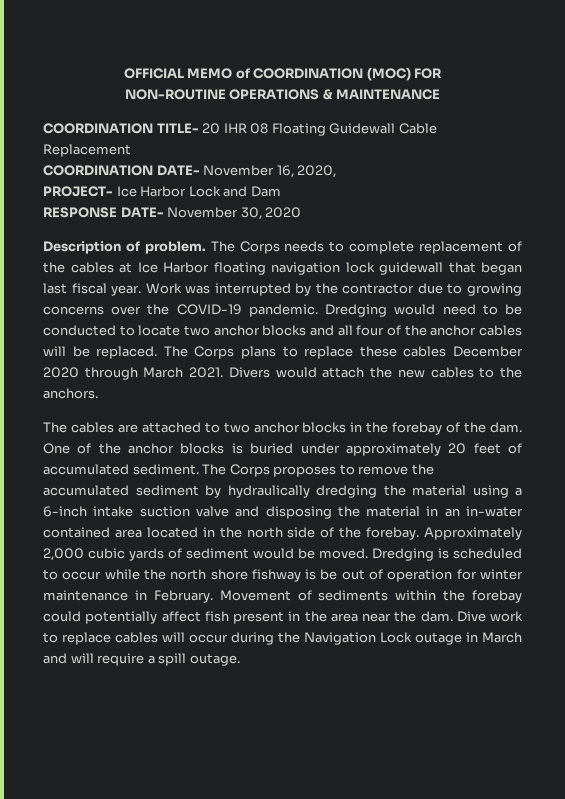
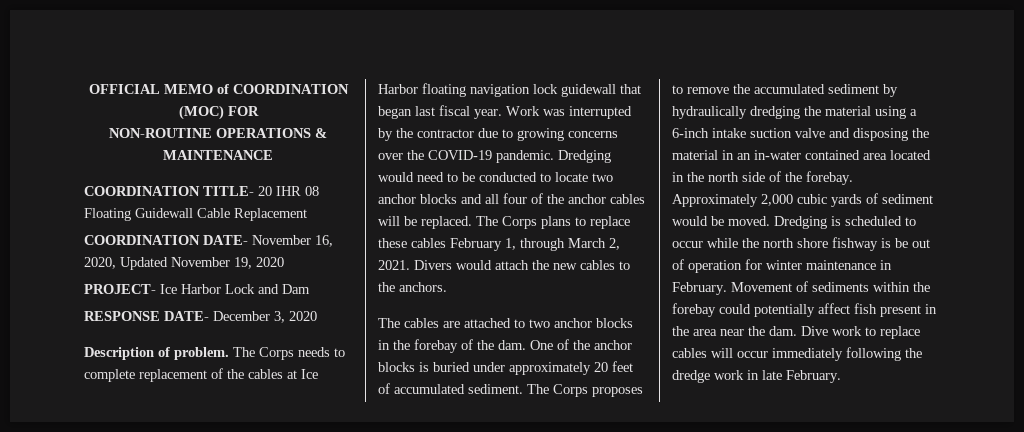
- COORDINATION DATE- November 16, 2020,
+ COORDINATION DATE- November 16, 2020, Updated November 19, 2020
- RESPONSE DATE- November 30, 2020
+ RESPONSE DATE- December 3, 2020
- The Corps plans to replace these cables December 2020 through March 2021.
+ The Corps plans to replace these cables February 1, through March 2, 2021.
- Dive work to replace cables will occur during the Navigation Lock outage in March and will require a spill outage.
+ Dive work to replace cables will occur immediately following the dredge work in late February.

